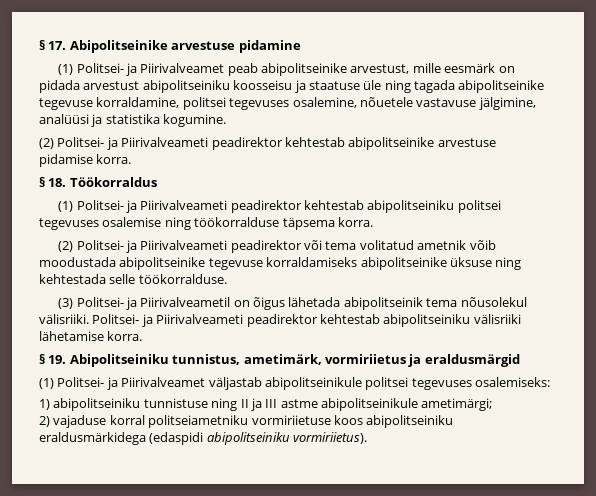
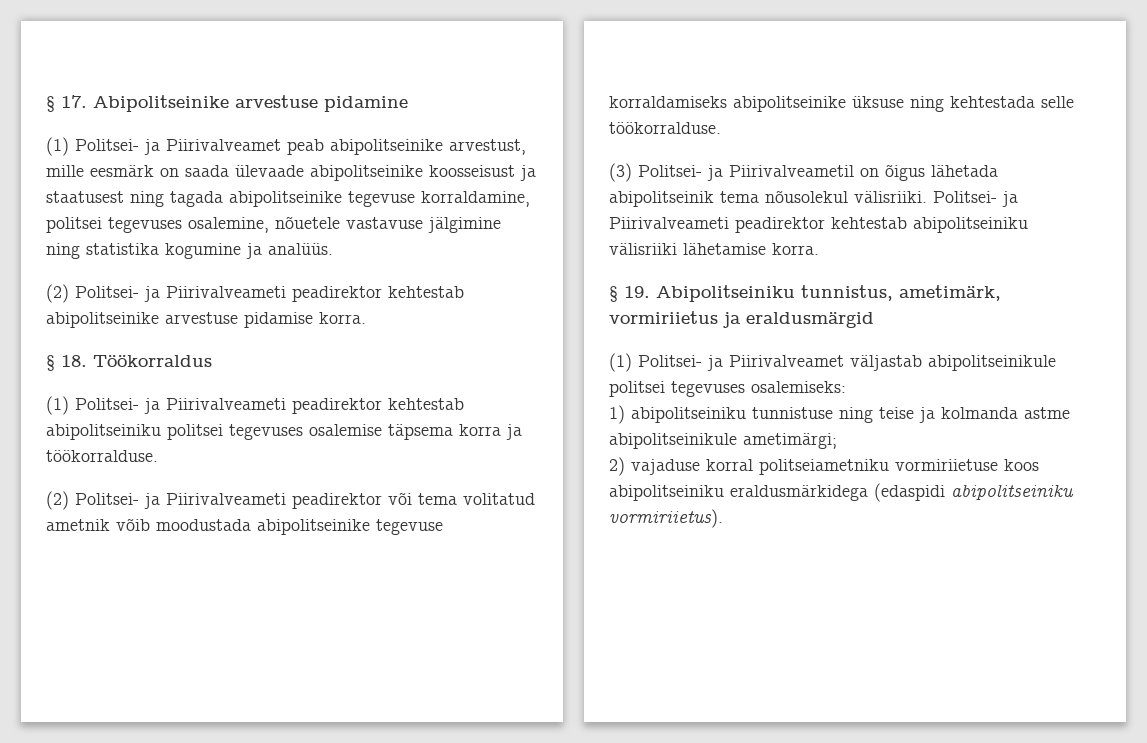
- (1) Politsei- ja Piirivalveamet peab abipolitseinike arvestust, mille eesmärk on pidada arvestust abipolitseiniku koosseisu ja staatuse üle ning tagada abipolitseinike tegevuse korraldamine, politsei tegevuses osalemine, nõuetele vastavuse jälgimine, analüüsi ja statistika kogumine.
+ (1) Politsei- ja Piirivalveamet peab abipolitseinike arvestust, mille eesmärk on saada ülevaade abipolitseinike koosseisust ja staatusest ning tagada abipolitseinike tegevuse korraldamine, politsei tegevuses osalemine, nõuetele vastavuse jälgimine ning statistika kogumine ja analüüs.
- (1) Politsei- ja Piirivalveameti peadirektor kehtestab abipolitseiniku politsei tegevuses osalemise ning töökorralduse täpsema korra.
+ (1) Politsei- ja Piirivalveameti peadirektor kehtestab abipolitseiniku politsei tegevuses osalemise täpsema korra ja töökorralduse.
- 1) abipolitseiniku tunnistuse ning II ja III astme abipolitseinikule ametimärgi;
+ 1) abipolitseiniku tunnistuse ning teise ja kolmanda astme abipolitseinikule ametimärgi;

